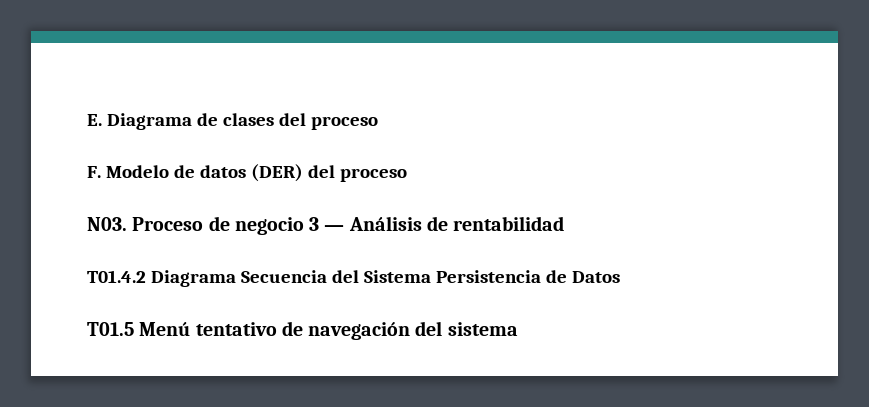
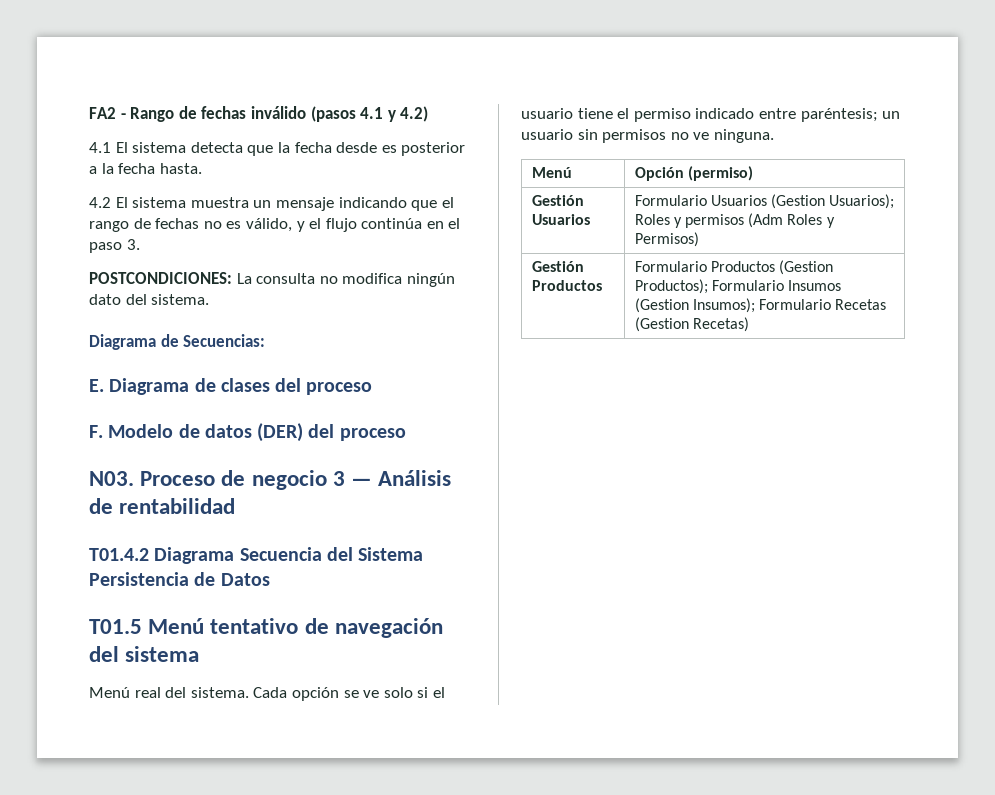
+ FA2 - Rango de fechas inválido (pasos 4.1 y 4.2)
+ 4.1 El sistema detecta que la fecha desde es posterior a la fecha hasta.
+ 4.2 El sistema muestra un mensaje indicando que el rango de fechas no es válido, y el flujo continúa en el paso 3.
+ POSTCONDICIONES: La consulta no modifica ningún dato del sistema.
+ Diagrama de Secuencias:
+ Menú real del sistema. Cada opción se ve solo si el usuario tiene el permiso indicado entre paréntesis; un usuario sin permisos no ve ninguna.
+ Menú | Opción (permiso)
+ Gestión Usuarios | Formulario Usuarios (Gestion Usuarios); Roles y permisos (Adm Roles y Permisos)
+ Gestión Productos | Formulario Productos (Gestion Productos); Formulario Insumos (Gestion Insumos); Formulario Recetas (Gestion Recetas)

